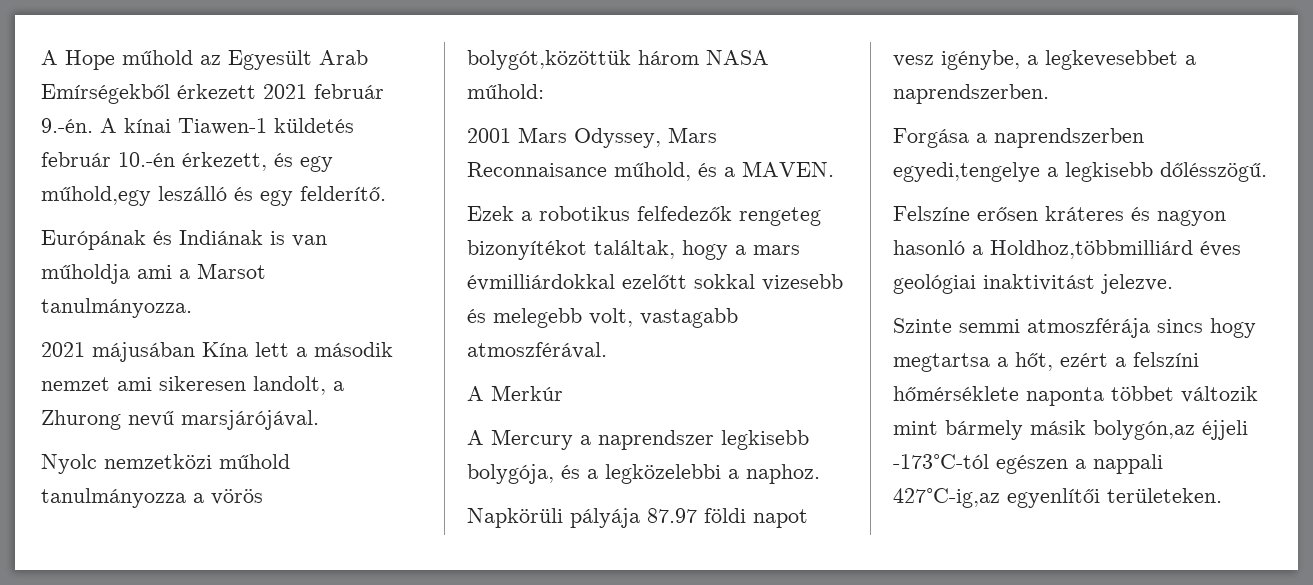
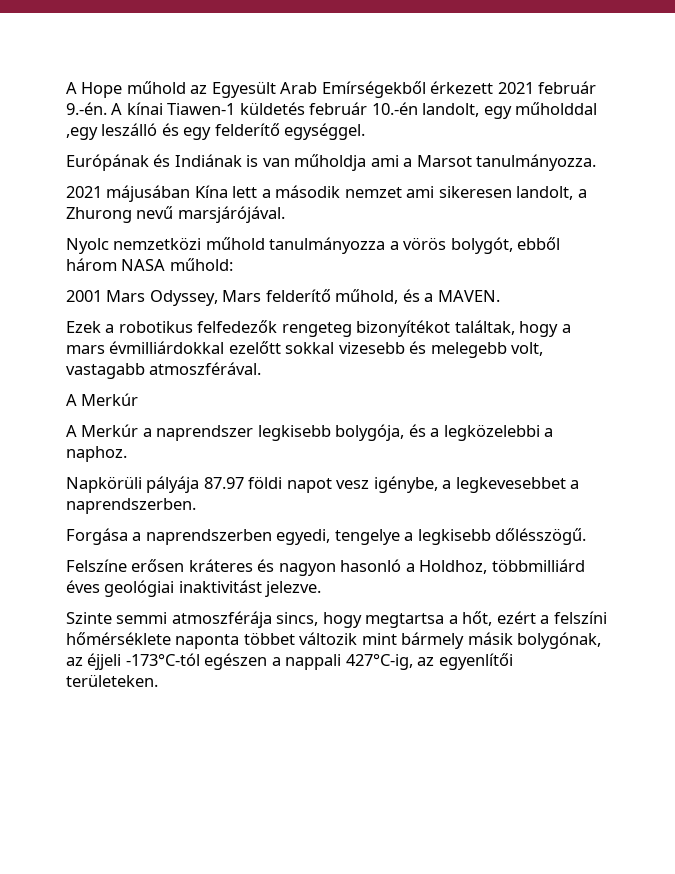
- A Hope műhold az Egyesült Arab Emírségekből érkezett 2021 február 9.-én. A kínai Tiawen-1 küldetés február 10.-én érkezett, és egy műhold,egy leszálló és egy felderítő.
+ A Hope műhold az Egyesült Arab Emírségekből érkezett 2021 február 9.-én. A kínai Tiawen-1 küldetés február 10.-én landolt, egy műholddal ,egy leszálló és egy felderítő egységgel.
- Nyolc nemzetközi műhold tanulmányozza a vörös bolygót,közöttük három NASA műhold:
+ Nyolc nemzetközi műhold tanulmányozza a vörös bolygót, ebből három NASA műhold:
- 2001 Mars Odyssey, Mars Reconnaisance műhold, és a MAVEN.
+ 2001 Mars Odyssey, Mars felderítő műhold, és a MAVEN.
- A Mercury a naprendszer legkisebb bolygója, és a legközelebbi a naphoz.
+ A Merkúr a naprendszer legkisebb bolygója, és a legközelebbi a naphoz.
- Forgása a naprendszerben egyedi,tengelye a legkisebb dőlésszögű.
+ Forgása a naprendszerben egyedi, tengelye a legkisebb dőlésszögű.
- Felszíne erősen kráteres és nagyon hasonló a Holdhoz,többmilliárd éves geológiai inaktivitást jelezve.
+ Felszíne erősen kráteres és nagyon hasonló a Holdhoz, többmilliárd éves geológiai inaktivitást jelezve.
- Szinte semmi atmoszférája sincs hogy megtartsa a hőt, ezért a felszíni hőmérséklete naponta többet változik mint bármely másik bolygón,az éjjeli -173°C-tól egészen a nappali 427°C-ig,az egyenlítői területeken.
+ Szinte semmi atmoszférája sincs, hogy megtartsa a hőt, ezért a felszíni hőmérséklete naponta többet változik mint bármely másik bolygónak, az éjjeli -173°C-tól egészen a nappali 427°C-ig, az egyenlítői területeken.

